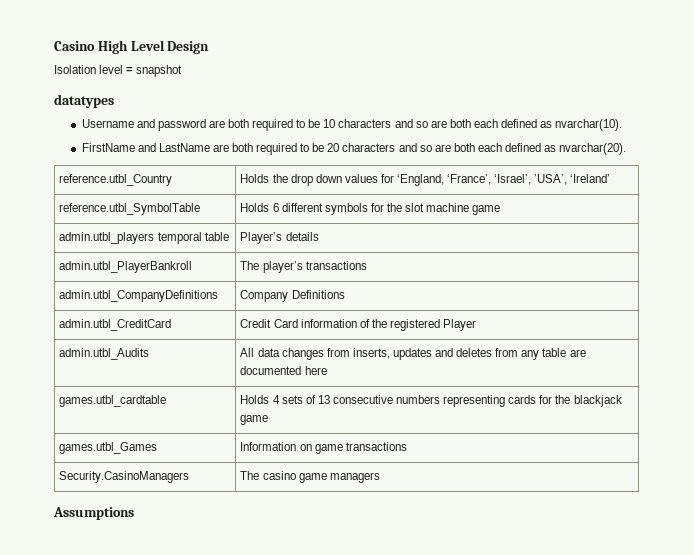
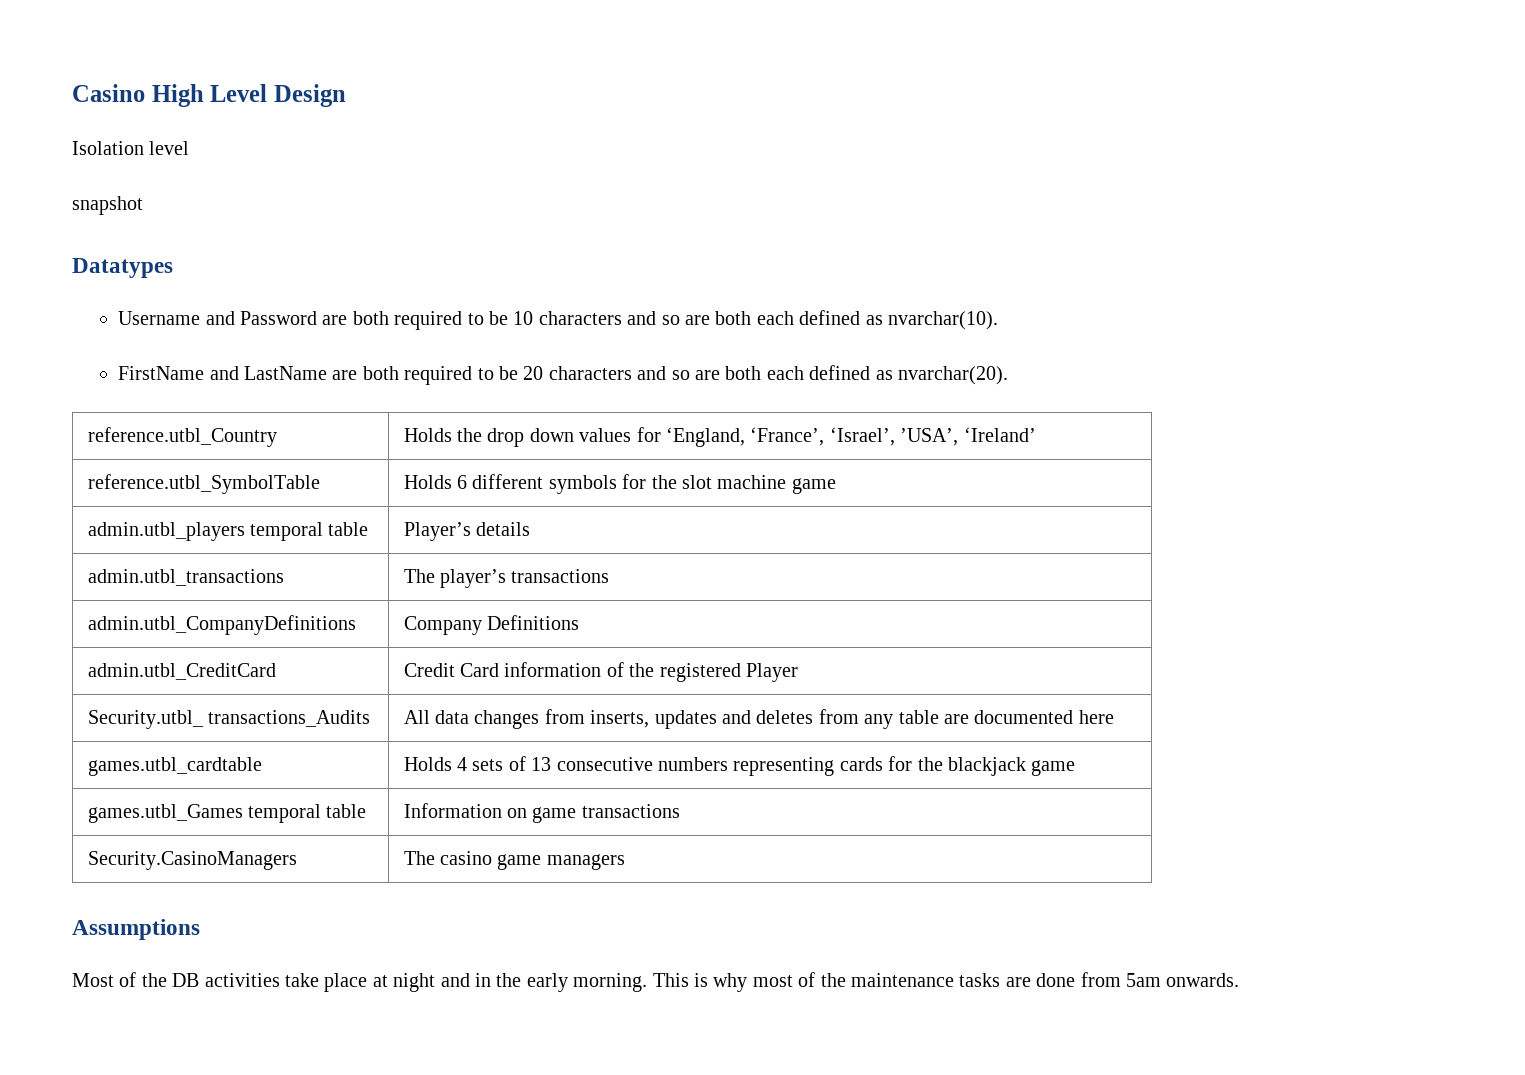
- Isolation level = snapshot
+ Isolation level
+ snapshot
- datatypes
+ Datatypes
- Username and password are both required to be 10 characters and so are both each defined as nvarchar(10).
+ Username and Password are both required to be 10 characters and so are both each defined as nvarchar(10).
- admin.utbl_PlayerBankroll | The player’s transactions
+ admin.utbl_transactions | The player’s transactions
- admin.utbl_Audits | All data changes from inserts, updates and deletes from any table are documented here
+ Security.utbl_ transactions_Audits | All data changes from inserts, updates and deletes from any table are documented here
- games.utbl_Games | Information on game transactions
+ games.utbl_Games temporal table | Information on game transactions
+ Most of the DB activities take place at night and in the early morning. This is why most of the maintenance tasks are done from 5am onwards.

